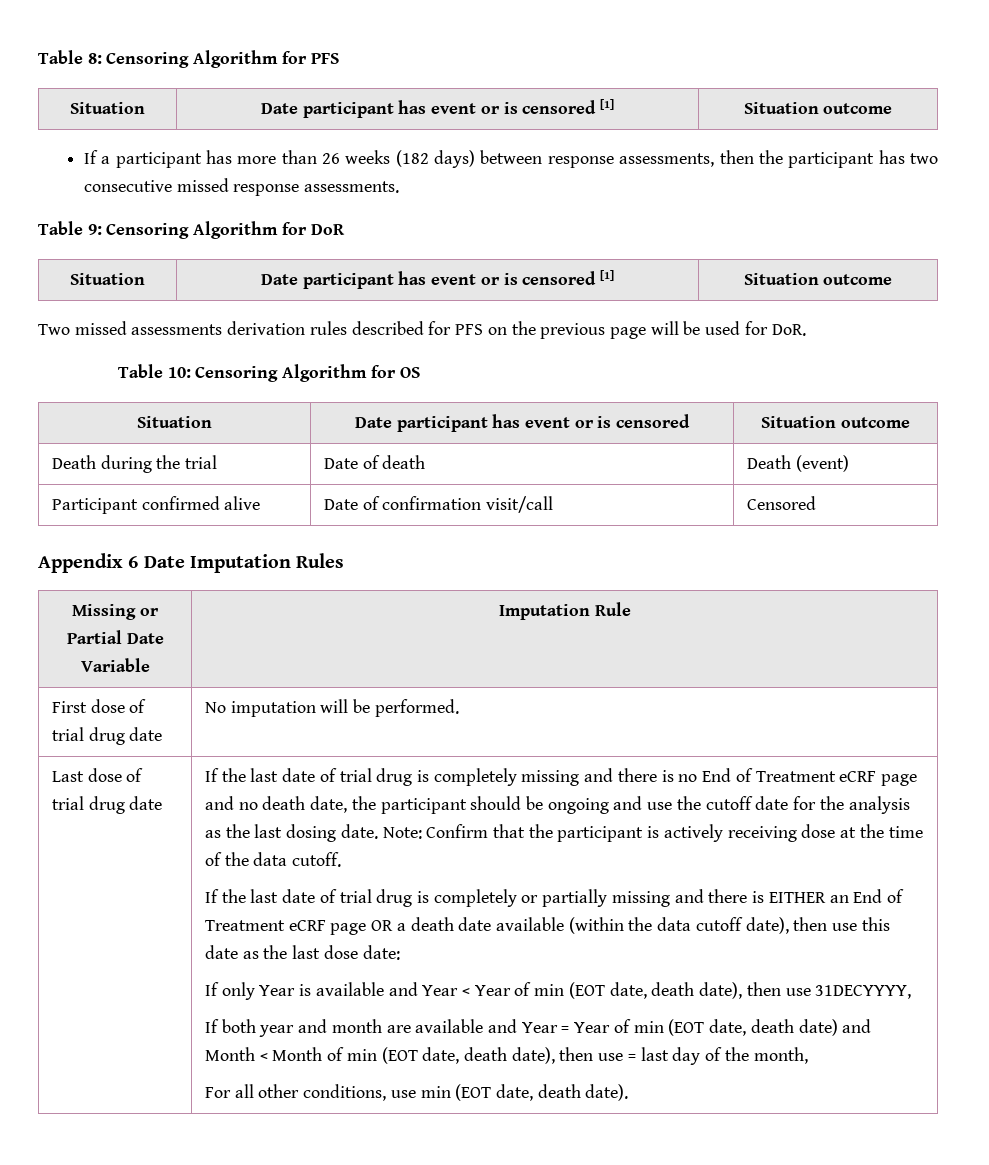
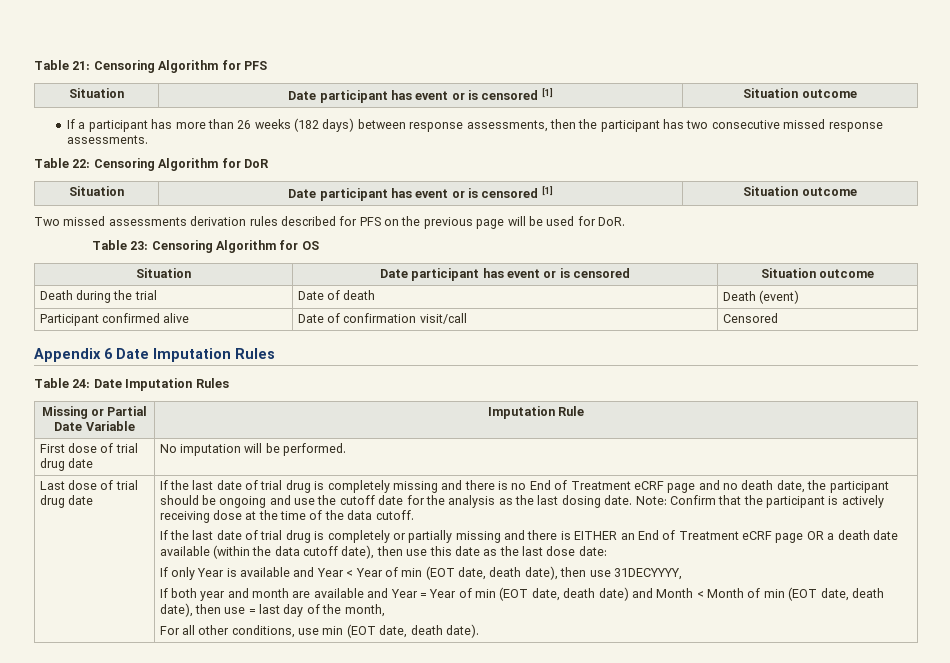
- Table 8: Censoring Algorithm for PFS
+ Table 21: Censoring Algorithm for PFS
- Table 9: Censoring Algorithm for DoR
+ Table 22: Censoring Algorithm for DoR
- Table 10: Censoring Algorithm for OS
+ Table 23: Censoring Algorithm for OS
+ Table 24: Date Imputation Rules

